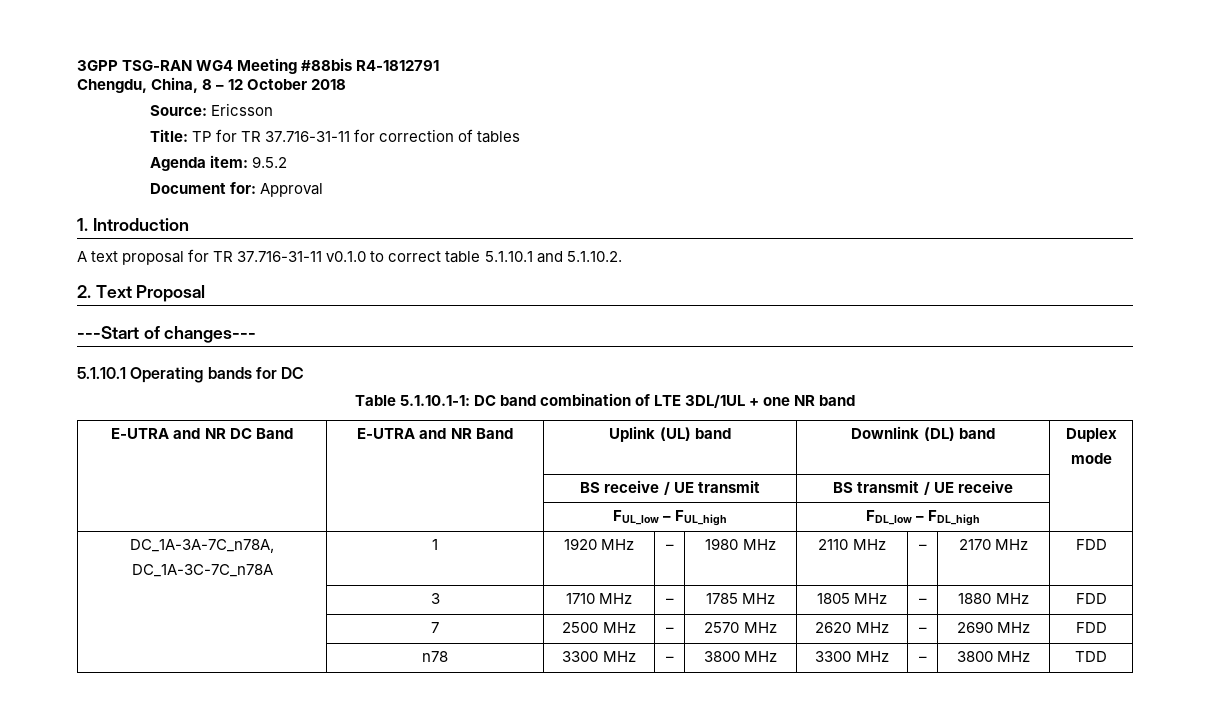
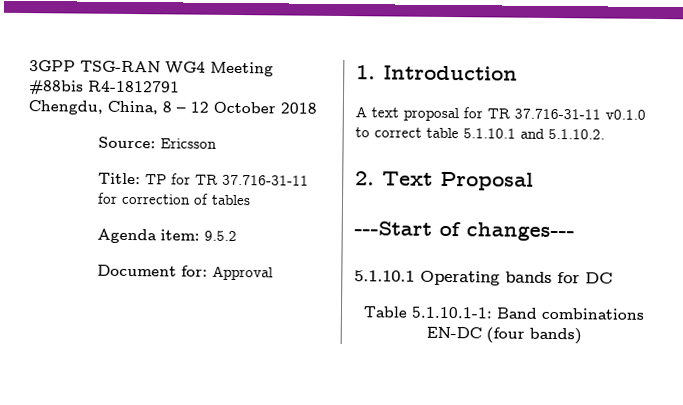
- Table 5.1.10.1-1: DC band combination of LTE 3DL/1UL + one NR band
- E-UTRA and NR DC Band | E-UTRA and NR Band | Uplink (UL) band | Downlink (DL) band | Duplex
- mode
- | | BS receive / UE transmit | BS transmit / UE receive |
- | | FUL_low – FUL_high | FDL_low – FDL_high |
- DC_1A-3A-7C_n78A,
- DC_1A-3C-7C_n78A | 1 | 1920 MHz | – | 1980 MHz | 2110 MHz | – | 2170 MHz | FDD
- | 3 | 1710 MHz | – | 1785 MHz | 1805 MHz | – | 1880 MHz | FDD
- | 7 | 2500 MHz | – | 2570 MHz | 2620 MHz | – | 2690 MHz | FDD
- | n78 | 3300 MHz | – | 3800 MHz | 3300 MHz | – | 3800 MHz | TDD
+ Table 5.1.10.1-1: Band combinations EN-DC (four bands)

